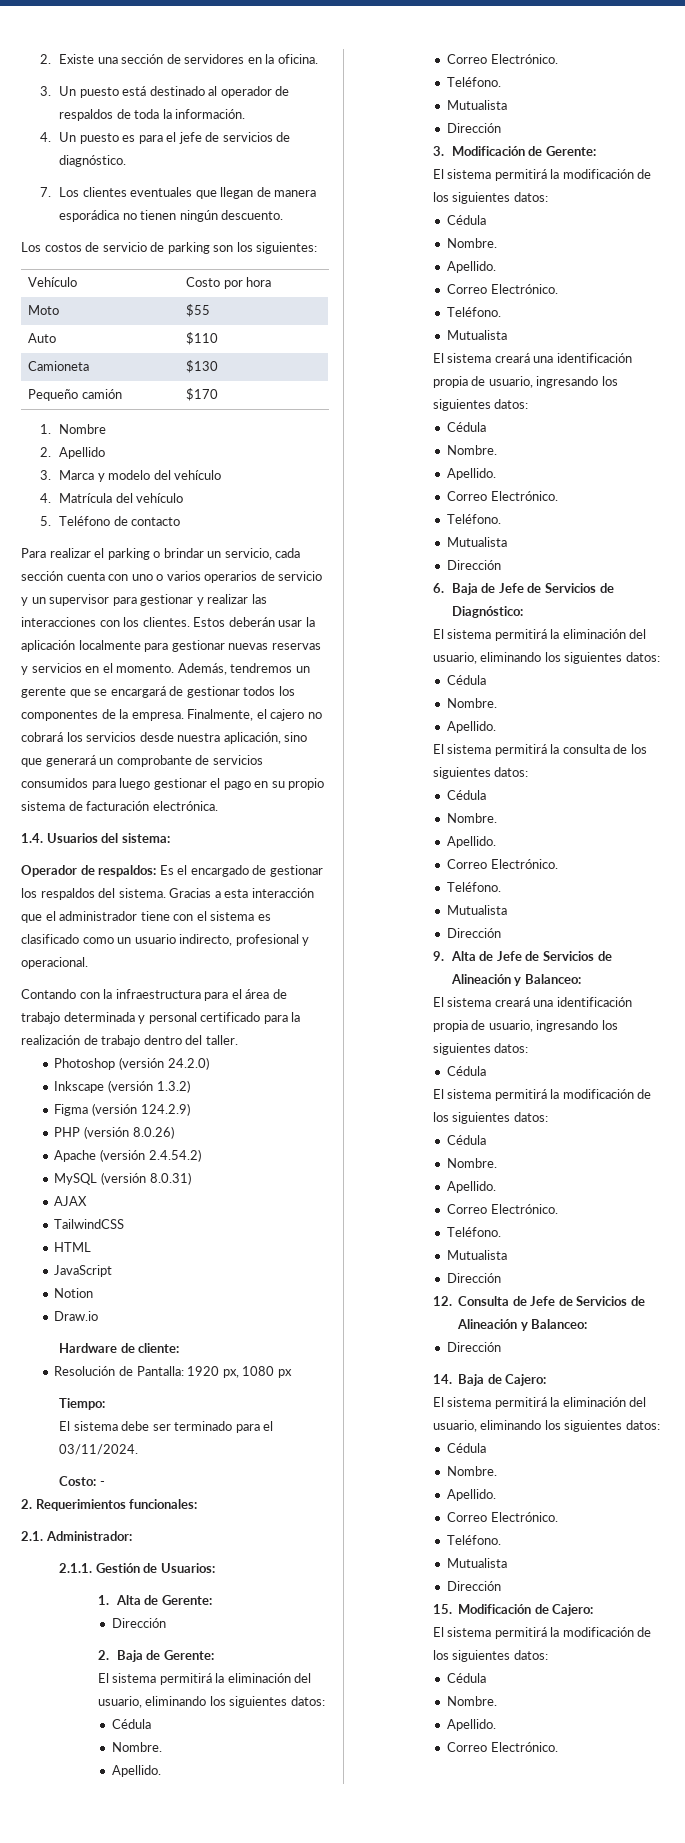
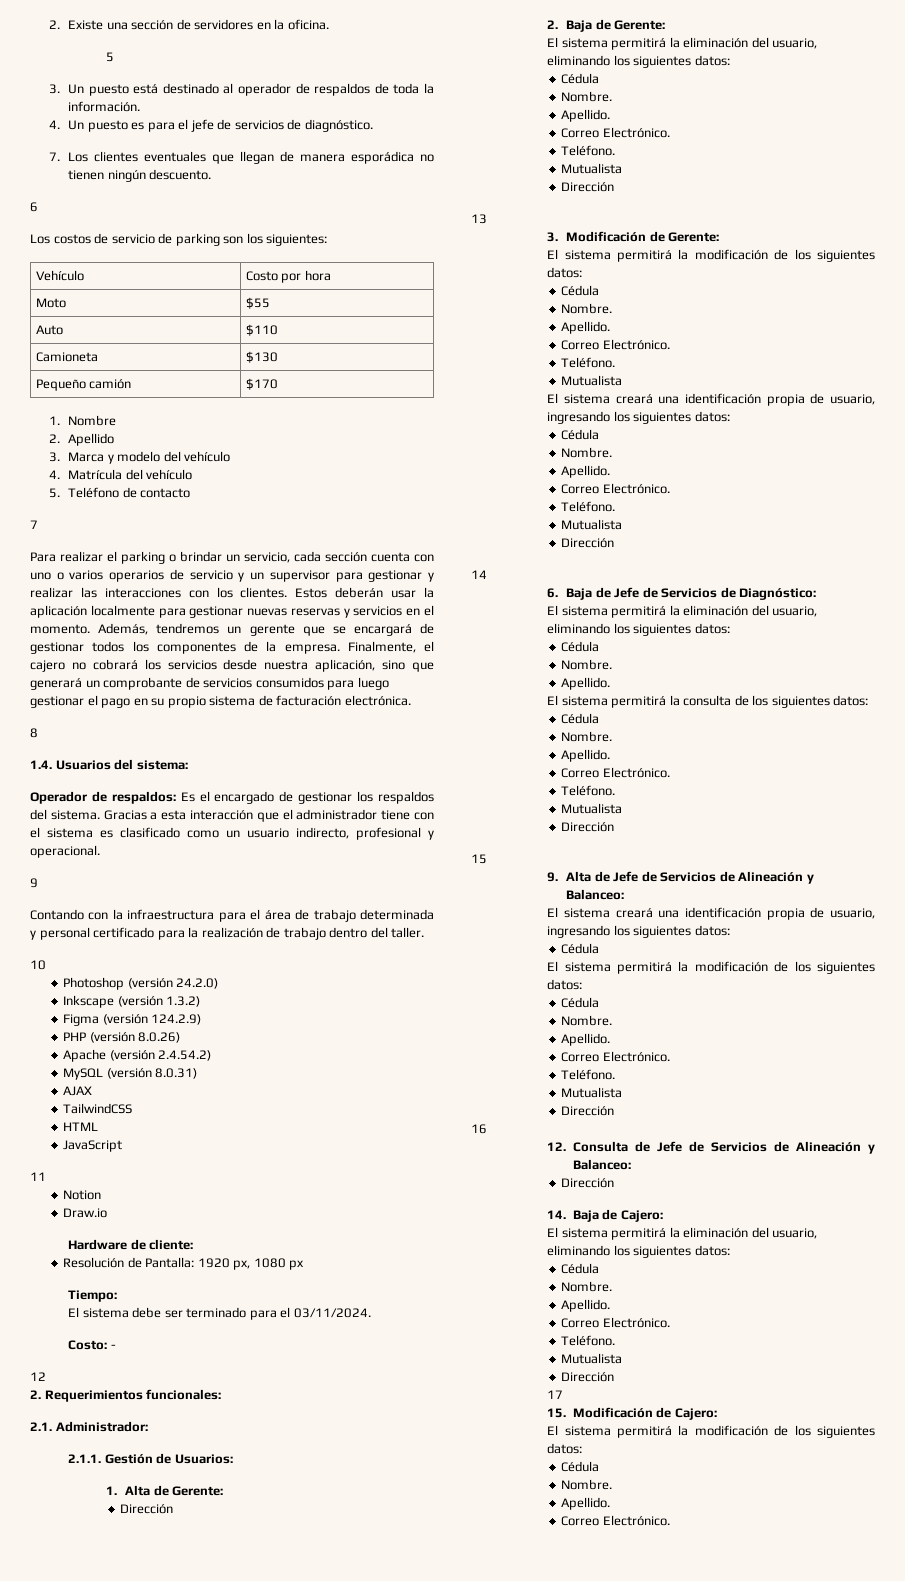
+ 5
+ 6
+ 7
+ 8
+ 9
+ 10
+ 11
+ 12
+ 13
+ 14
+ 15
+ 16
+ 17

